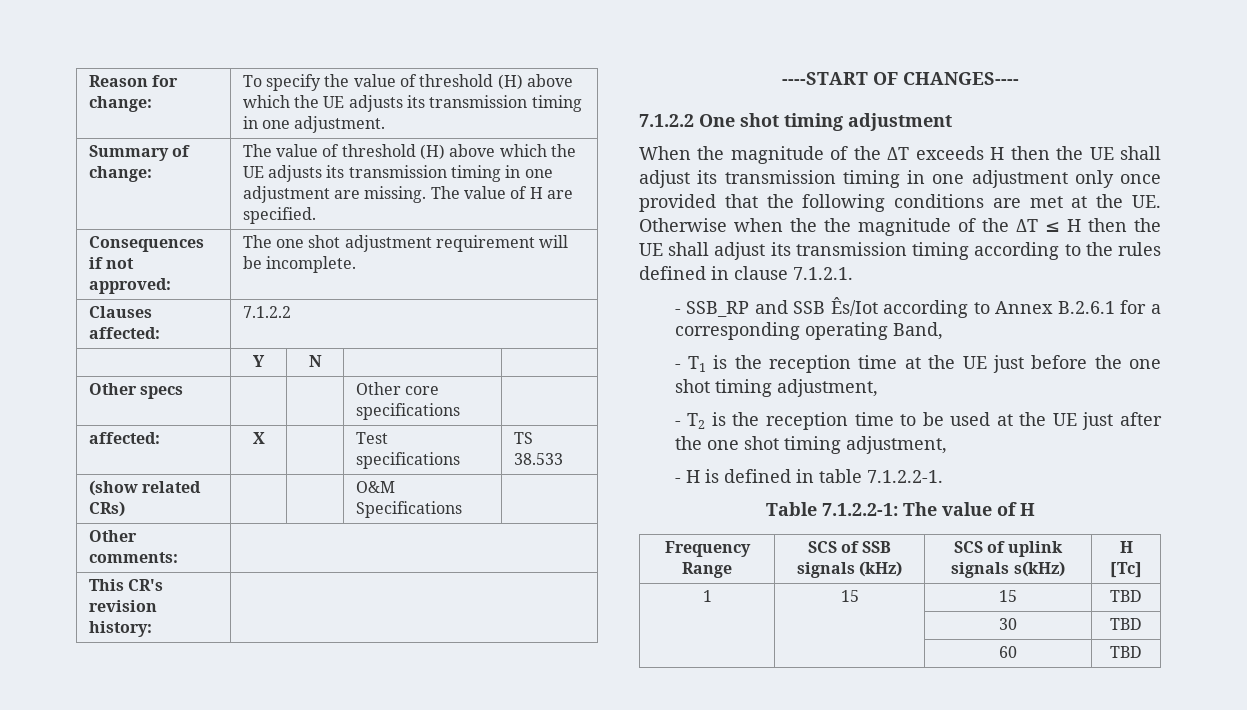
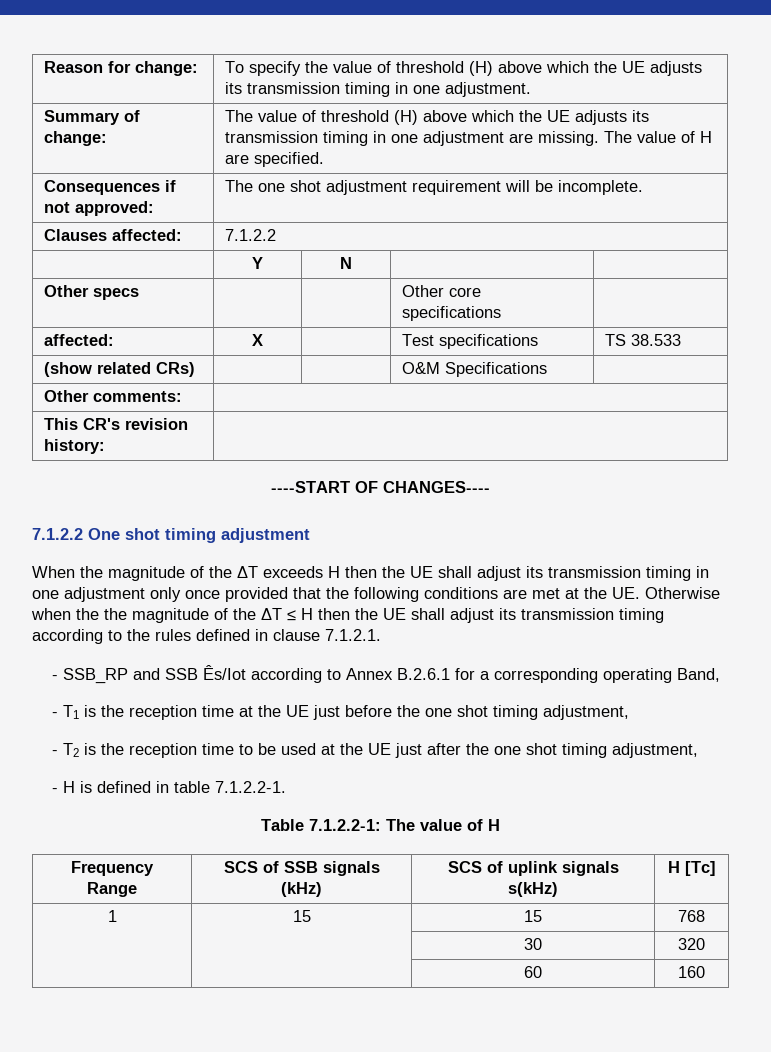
- 1 | 15 | 15 | TBD
+ 1 | 15 | 15 | 768
- | | 30 | TBD
+ | | 30 | 320
- | | 60 | TBD
+ | | 60 | 160

